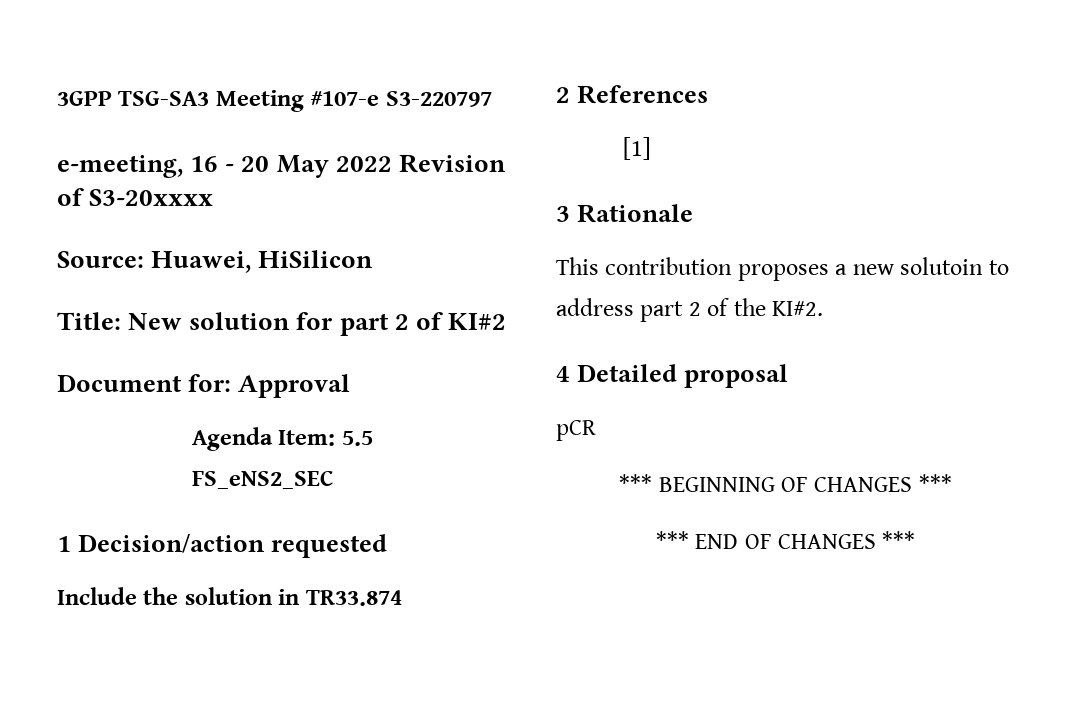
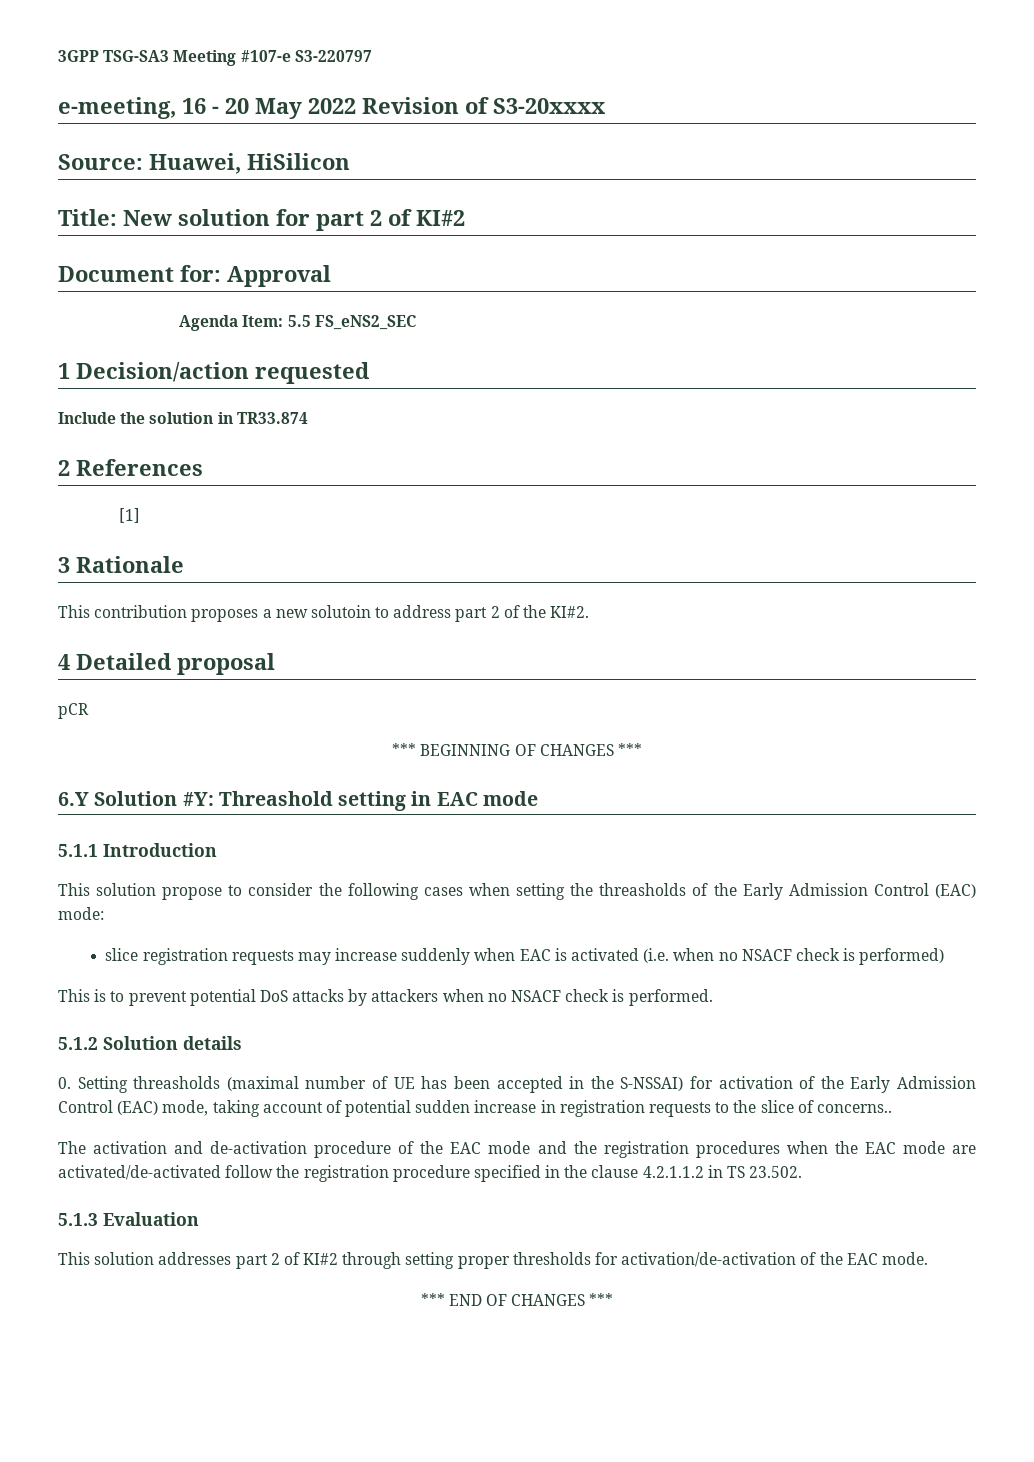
+ 6.Y Solution #Y: Threashold setting in EAC mode
+ 5.1.1 Introduction
+ This solution propose to consider the following cases when setting the threasholds of the Early Admission Control (EAC) mode:
+ slice registration requests may increase suddenly when EAC is activated (i.e. when no NSACF check is performed)
+ This is to prevent potential DoS attacks by attackers when no NSACF check is performed.
+ 5.1.2 Solution details
+ 0. Setting threasholds (maximal number of UE has been accepted in the S-NSSAI) for activation of the Early Admission Control (EAC) mode, taking account of potential sudden increase in registration requests to the slice of concerns..
+ The activation and de-activation procedure of the EAC mode and the registration procedures when the EAC mode are activated/de-activated follow the registration procedure specified in the clause 4.2.1.1.2 in TS 23.502.
+ 5.1.3 Evaluation
+ This solution addresses part 2 of KI#2 through setting proper thresholds for activation/de-activation of the EAC mode.

